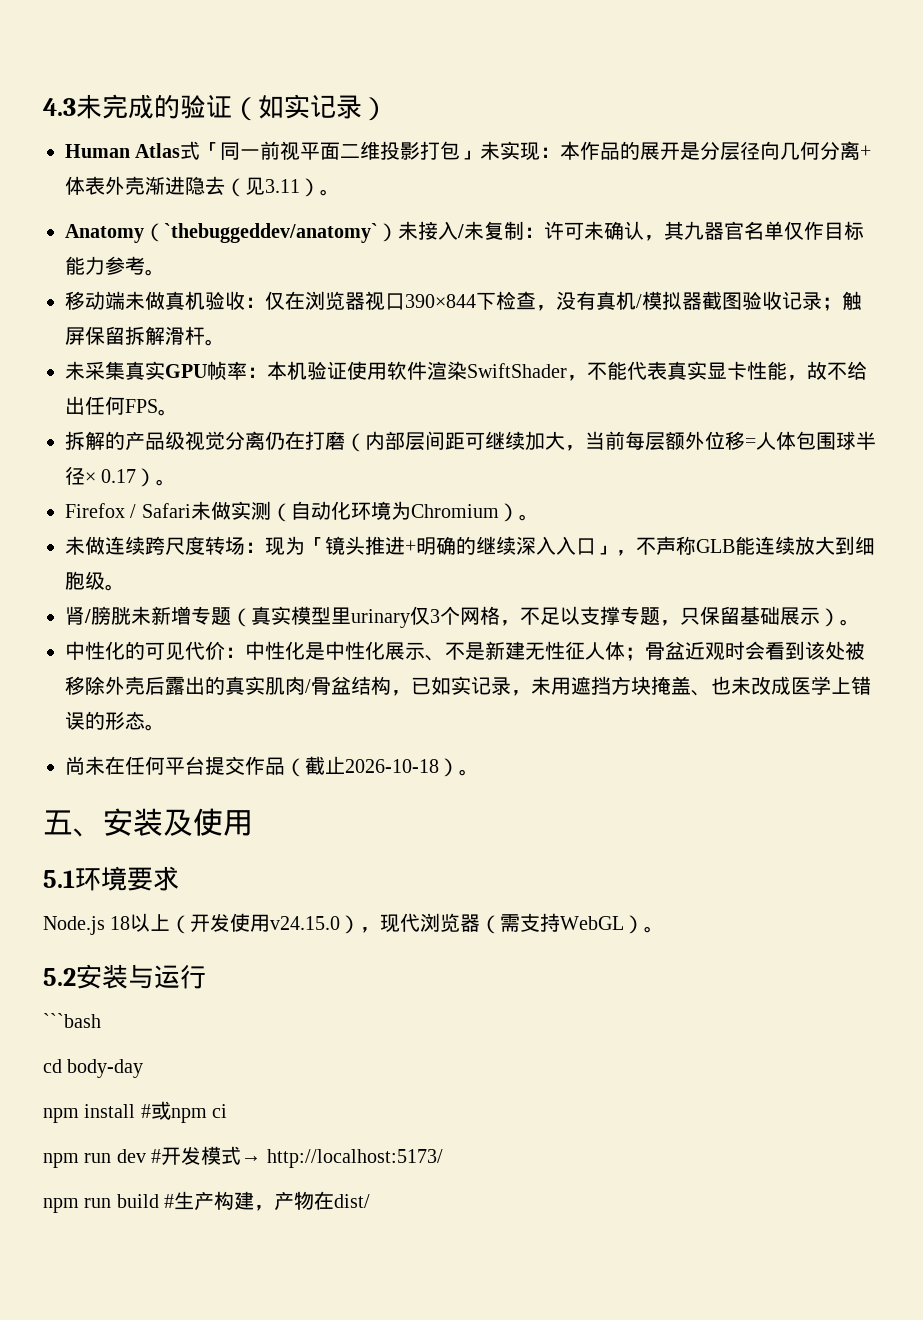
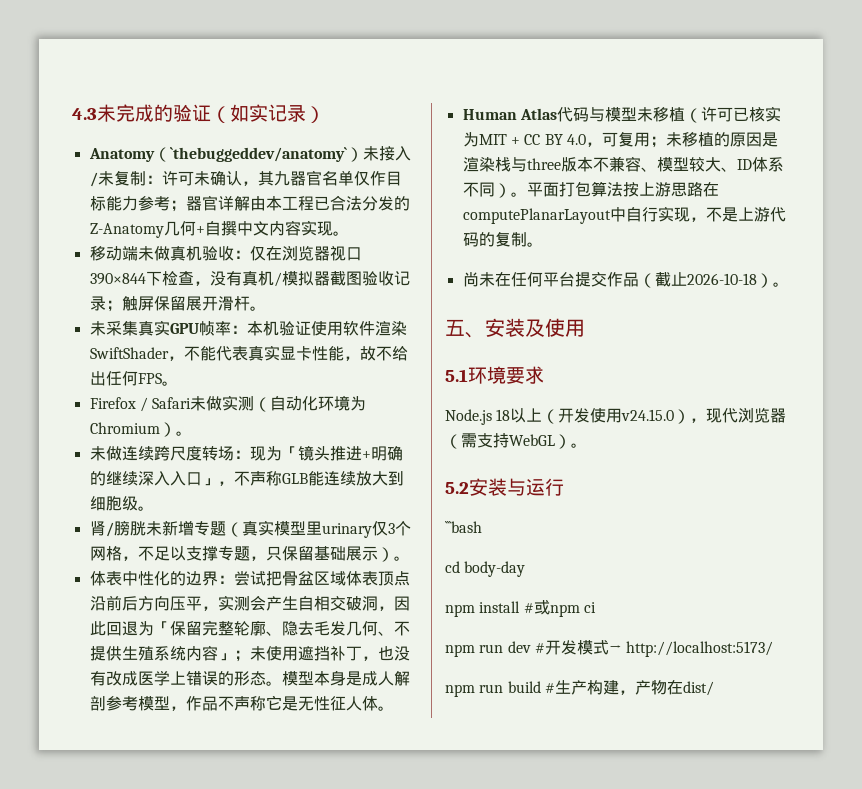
- Human Atlas式「同一前视平面二维投影打包」未实现：本作品的展开是分层径向几何分离+体表外壳渐进隐去（见3.11）。
- Anatomy（`thebuggeddev/anatomy`）未接入/未复制：许可未确认，其九器官名单仅作目标能力参考。
+ Anatomy（`thebuggeddev/anatomy`）未接入/未复制：许可未确认，其九器官名单仅作目标能力参考；器官详解由本工程已合法分发的Z-Anatomy几何+自撰中文内容实现。
- 移动端未做真机验收：仅在浏览器视口390×844下检查，没有真机/模拟器截图验收记录；触屏保留拆解滑杆。
+ 移动端未做真机验收：仅在浏览器视口390×844下检查，没有真机/模拟器截图验收记录；触屏保留展开滑杆。
- 拆解的产品级视觉分离仍在打磨（内部层间距可继续加大，当前每层额外位移=人体包围球半径× 0.17）。
- 中性化的可见代价：中性化是中性化展示、不是新建无性征人体；骨盆近观时会看到该处被移除外壳后露出的真实肌肉/骨盆结构，已如实记录，未用遮挡方块掩盖、也未改成医学上错误的形态。
+ 体表中性化的边界：尝试把骨盆区域体表顶点沿前后方向压平，实测会产生自相交破洞，因此回退为「保留完整轮廓、隐去毛发几何、不提供生殖系统内容」；未使用遮挡补丁，也没有改成医学上错误的形态。模型本身是成人解剖参考模型，作品不声称它是无性征人体。
+ Human Atlas代码与模型未移植（许可已核实为MIT + CC BY 4.0，可复用；未移植的原因是渲染栈与three版本不兼容、模型较大、ID体系不同）。平面打包算法按上游思路在computePlanarLayout中自行实现，不是上游代码的复制。

